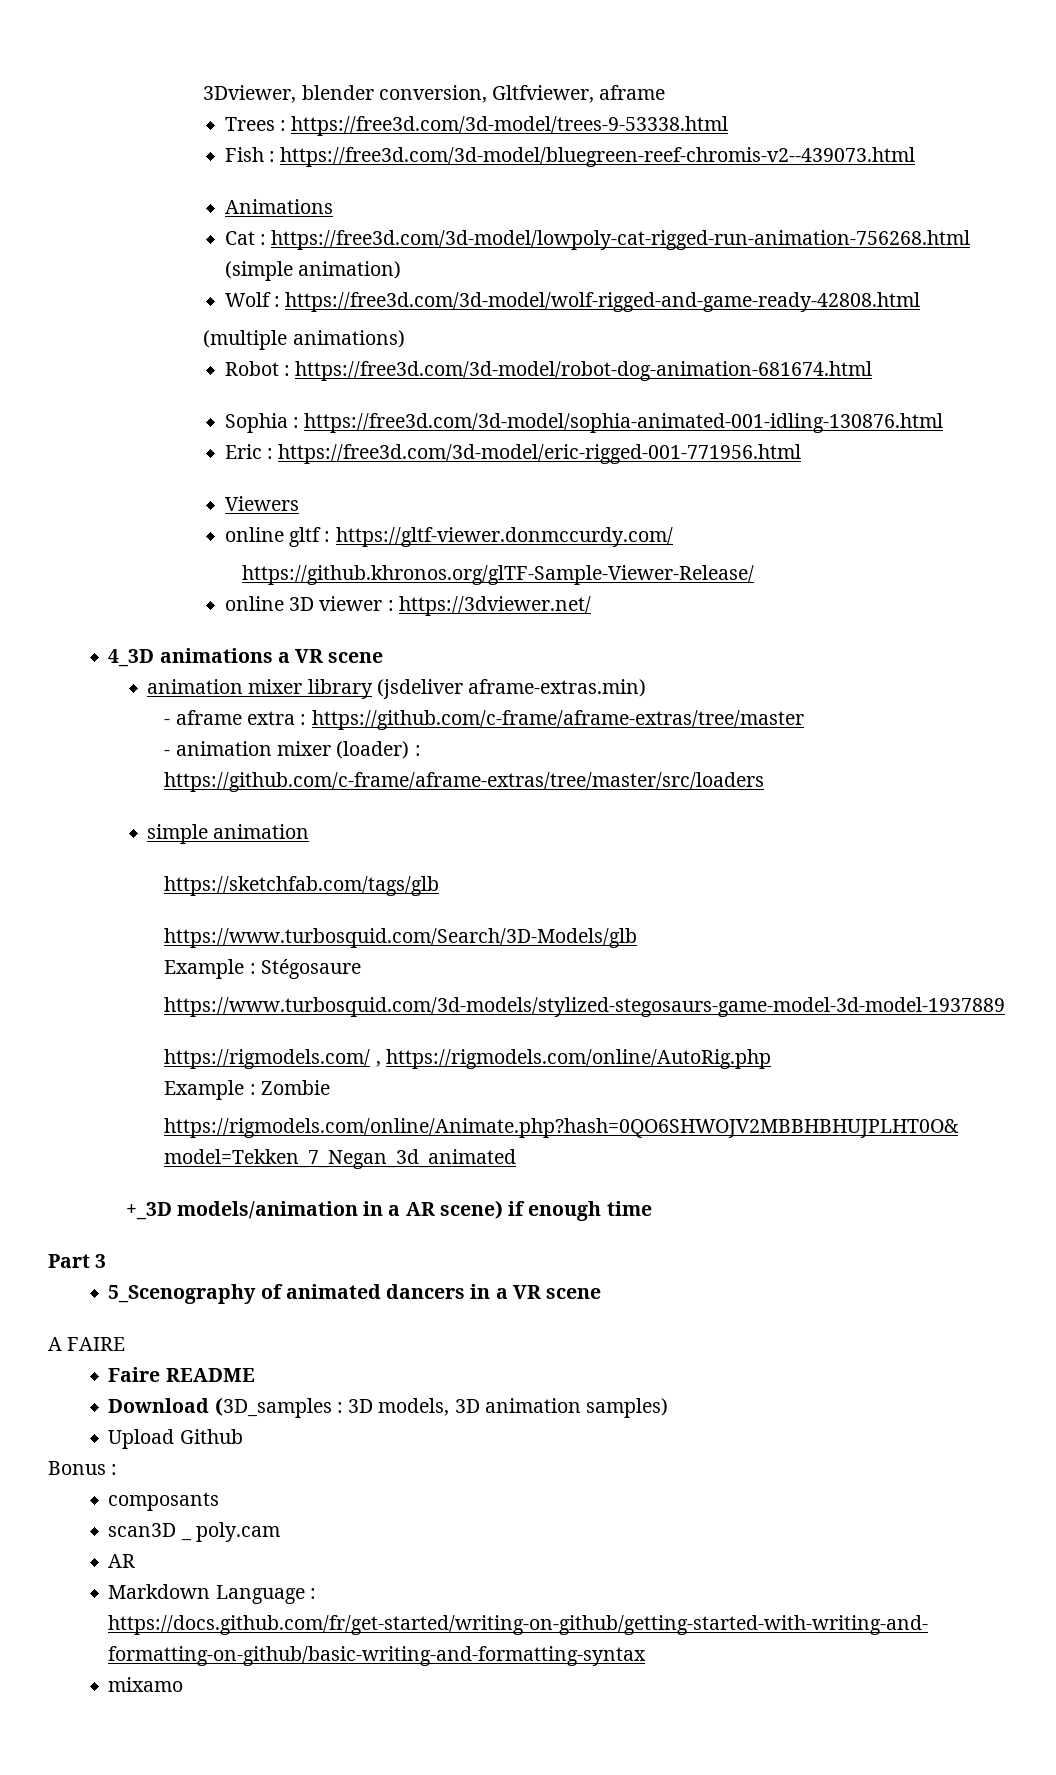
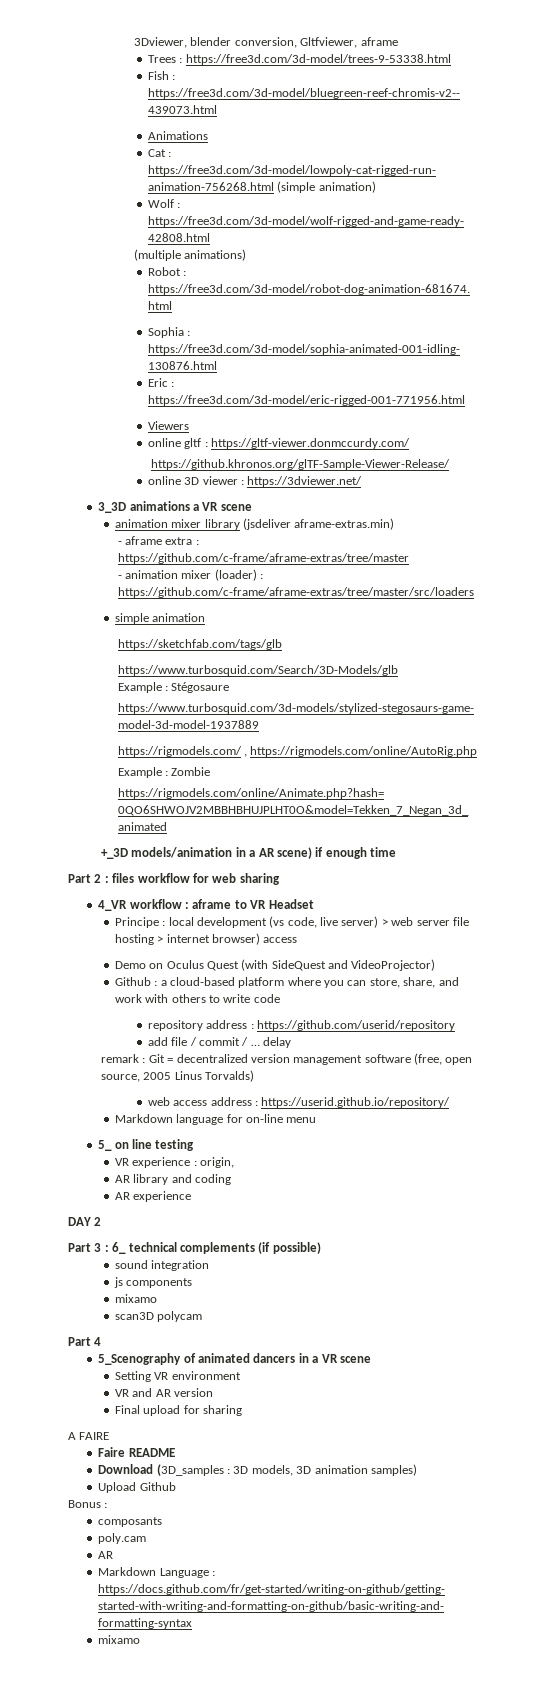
- 4_3D animations a VR scene
+ 3_3D animations a VR scene
- Part 3
+ Part 2 : files workflow for web sharing
+ 4_VR workflow : aframe to VR Headset
+ Principe : local development (vs code, live server) > web server file hosting > internet browser) access
+ Demo on Oculus Quest (with SideQuest and VideoProjector)
+ Github : a cloud-based platform where you can store, share, and work with others to write code
+ repository address : https://github.com/userid/repository
+ add file / commit / … delay
+ remark : Git = decentralized version management software (free, open source, 2005 Linus Torvalds)
+ web access address : https://userid.github.io/repository/
+ Markdown language for on-line menu
+ 5_ on line testing
+ VR experience : origin,
+ AR library and coding
+ AR experience
+ DAY 2
+ Part 3 : 6_ technical complements (if possible)
+ sound integration
+ js components
+ mixamo
+ scan3D polycam
+ Part 4
+ Setting VR environment
+ VR and AR version
+ Final upload for sharing
- scan3D _ poly.cam
+ poly.cam

